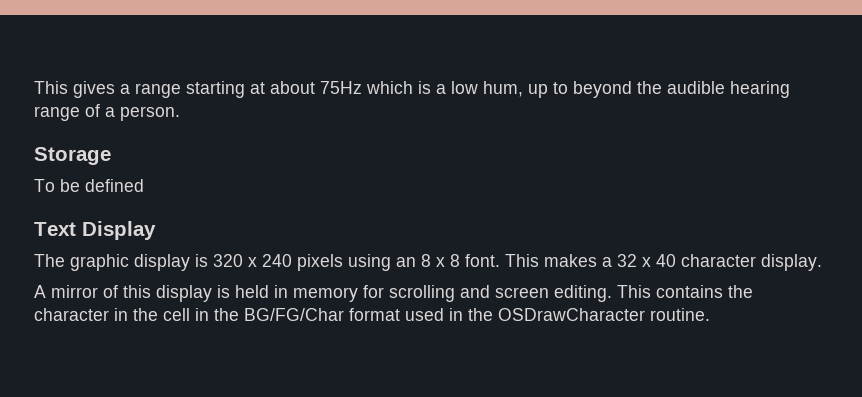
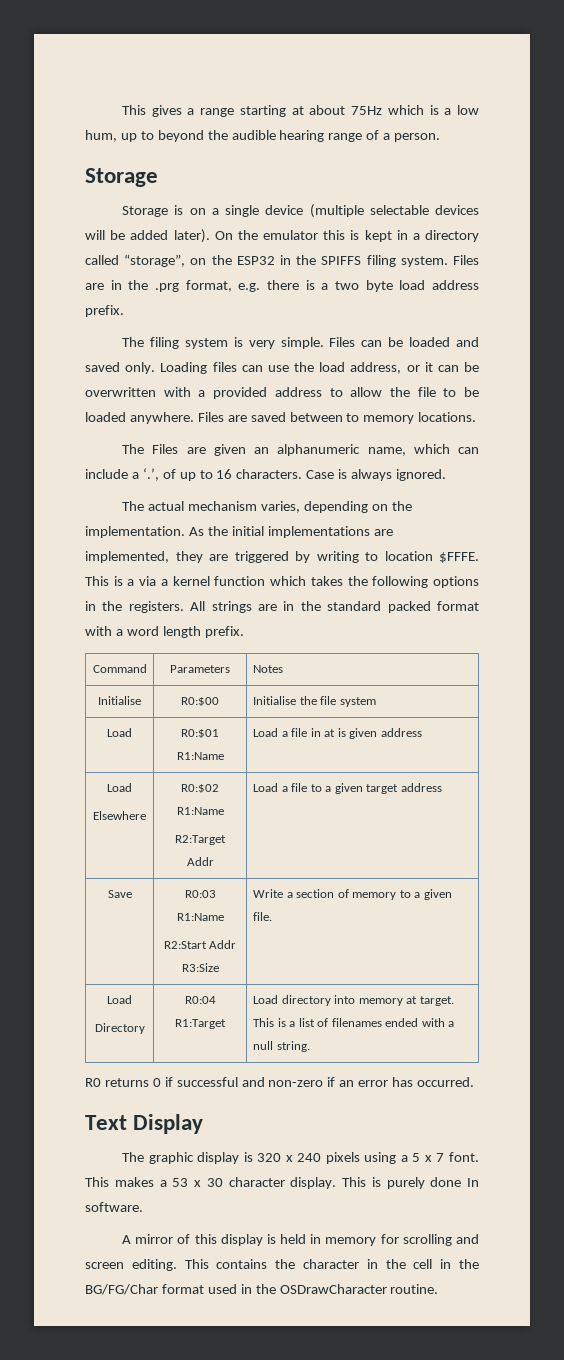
- To be defined
+ Storage is on a single device (multiple selectable devices will be added later). On the emulator this is kept in a directory called “storage”, on the ESP32 in the SPIFFS filing system. Files are in the .prg format, e.g. there is a two byte load address prefix.
+ The filing system is very simple. Files can be loaded and saved only. Loading files can use the load address, or it can be overwritten with a provided address to allow the file to be loaded anywhere. Files are saved between to memory locations.
+ The Files are given an alphanumeric name, which can include a ‘.’, of up to 16 characters. Case is always ignored.
+ The actual mechanism varies, depending on the implementation. As the initial implementations are implemented, they are triggered by writing to location $FFFE. This is a via a kernel function which takes the following options in the registers. All strings are in the standard packed format with a word length prefix.
+ Command | Parameters | Notes
+ Initialise | R0:$00 | Initialise the file system
+ Load | R0:$01 R1:Name | Load a file in at is given address
+ Load
+ Elsewhere | R0:$02 R1:Name
+ R2:Target Addr | Load a file to a given target address
+ Save | R0:03 R1:Name
+ R2:Start Addr R3:Size | Write a section of memory to a given file.
+ Load
+ Directory | R0:04 R1:Target | Load directory into memory at target. This is a list of filenames ended with a null string.
+ R0 returns 0 if successful and non-zero if an error has occurred.
- The graphic display is 320 x 240 pixels using an 8 x 8 font.
+ The graphic display is 320 x 240 pixels using a 5 x 7 font.
- This makes a 32 x 40 character display.
+ This makes a 53 x 30 character display. This is purely done In software.

